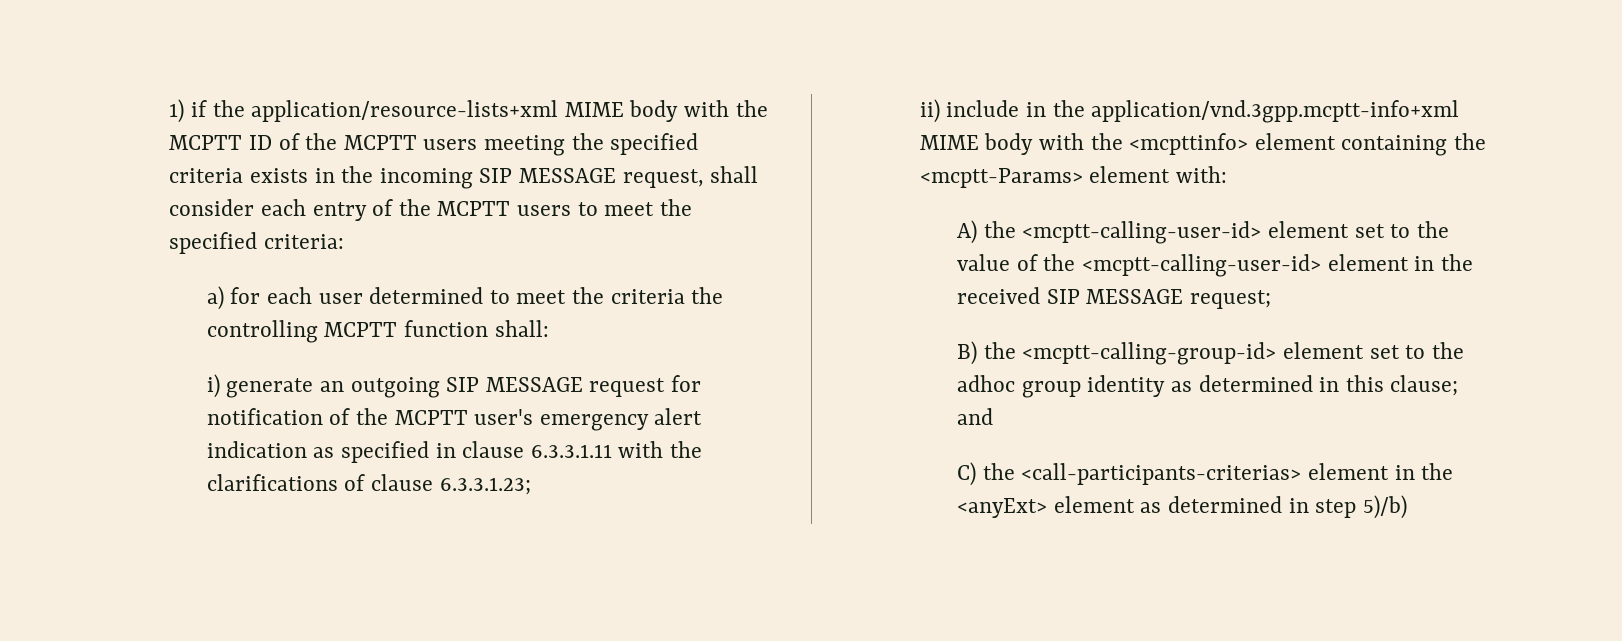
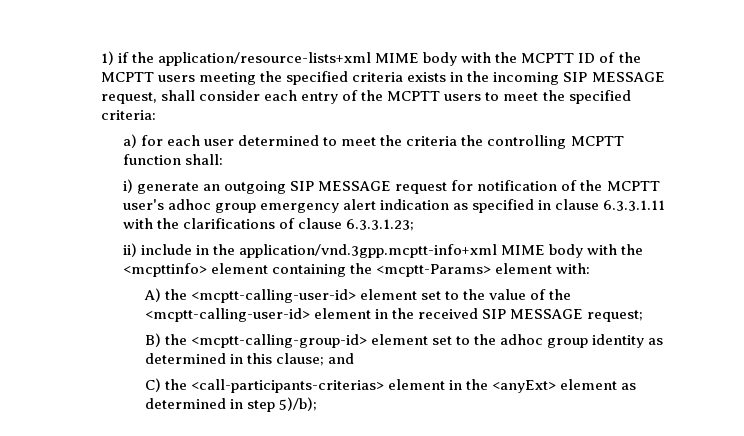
- i) generate an outgoing SIP MESSAGE request for notification of the MCPTT user's emergency alert indication as specified in clause 6.3.3.1.11 with the clarifications of clause 6.3.3.1.23;
+ i) generate an outgoing SIP MESSAGE request for notification of the MCPTT user's adhoc group emergency alert indication as specified in clause 6.3.3.1.11 with the clarifications of clause 6.3.3.1.23;
- C) the <call-participants-criterias> element in the <anyExt> element as determined in step 5)/b)
+ C) the <call-participants-criterias> element in the <anyExt> element as determined in step 5)/b);

